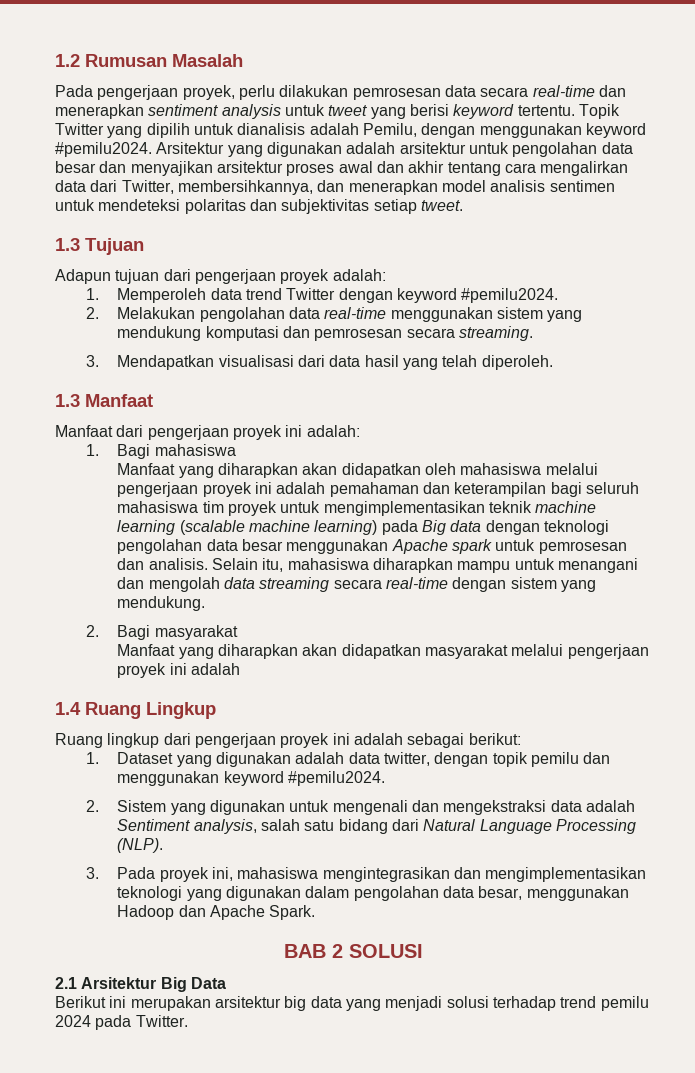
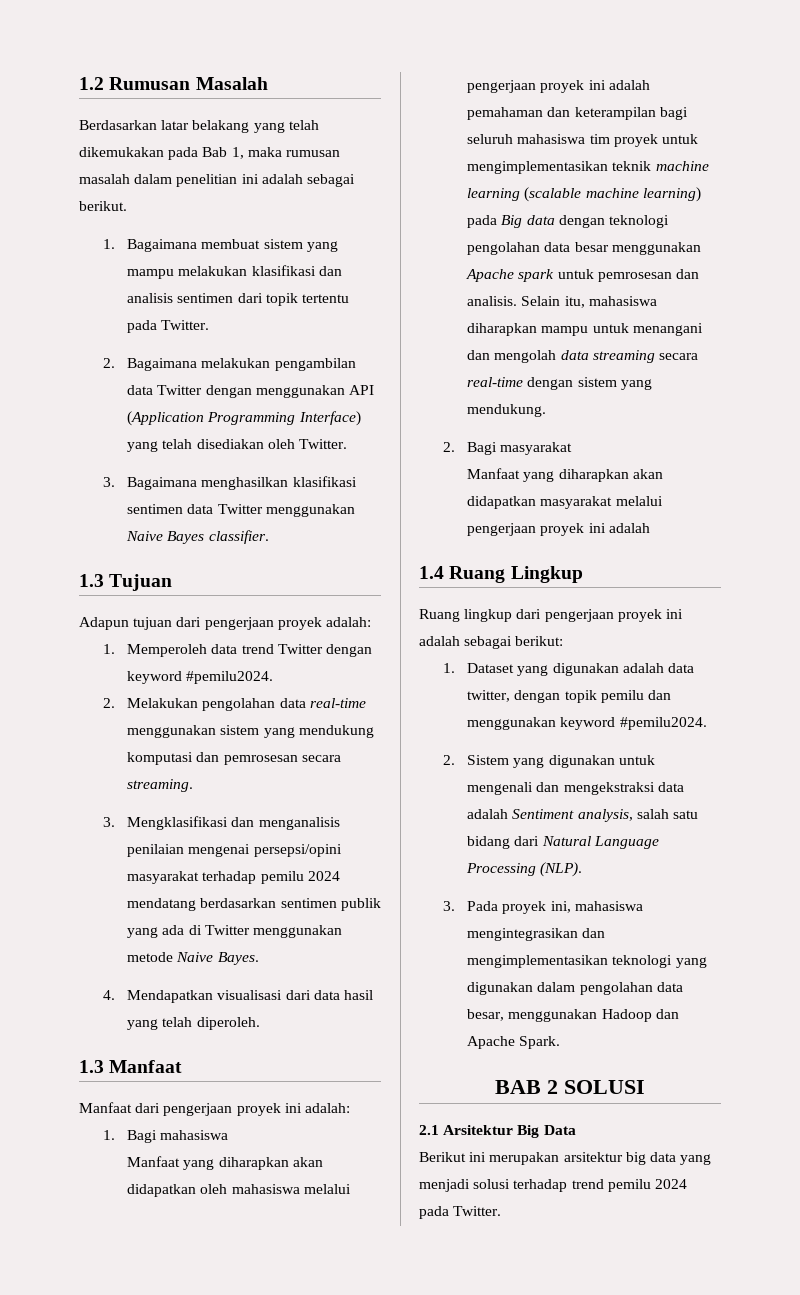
- Pada pengerjaan proyek, perlu dilakukan pemrosesan data secara real-time dan menerapkan sentiment analysis untuk tweet yang berisi keyword tertentu. Topik Twitter yang dipilih untuk dianalisis adalah Pemilu, dengan menggunakan keyword #pemilu2024. Arsitektur yang digunakan adalah arsitektur untuk pengolahan data besar dan menyajikan arsitektur proses awal dan akhir tentang cara mengalirkan data dari Twitter, membersihkannya, dan menerapkan model analisis sentimen untuk mendeteksi polaritas dan subjektivitas setiap tweet.
+ Berdasarkan latar belakang yang telah dikemukakan pada Bab 1, maka rumusan masalah dalam penelitian ini adalah sebagai berikut.
+ 1. Bagaimana membuat sistem yang mampu melakukan klasifikasi dan analisis sentimen dari topik tertentu pada Twitter.
+ 2. Bagaimana melakukan pengambilan data Twitter dengan menggunakan API (Application Programming Interface) yang telah disediakan oleh Twitter.
+ 3. Bagaimana menghasilkan klasifikasi sentimen data Twitter menggunakan Naive Bayes classifier.
- 3. Mendapatkan visualisasi dari data hasil yang telah diperoleh.
+ 3. Mengklasifikasi dan menganalisis penilaian mengenai persepsi/opini masyarakat terhadap pemilu 2024 mendatang berdasarkan sentimen publik yang ada di Twitter menggunakan metode Naive Bayes.
+ 4. Mendapatkan visualisasi dari data hasil yang telah diperoleh.

